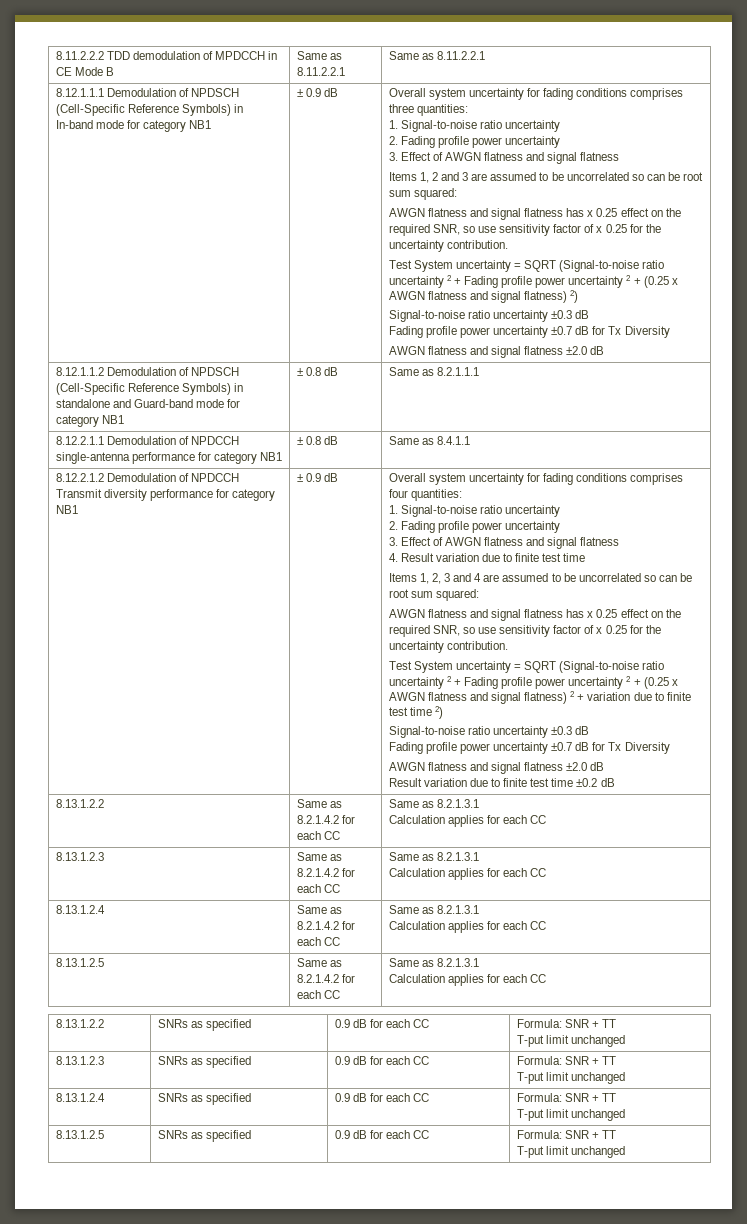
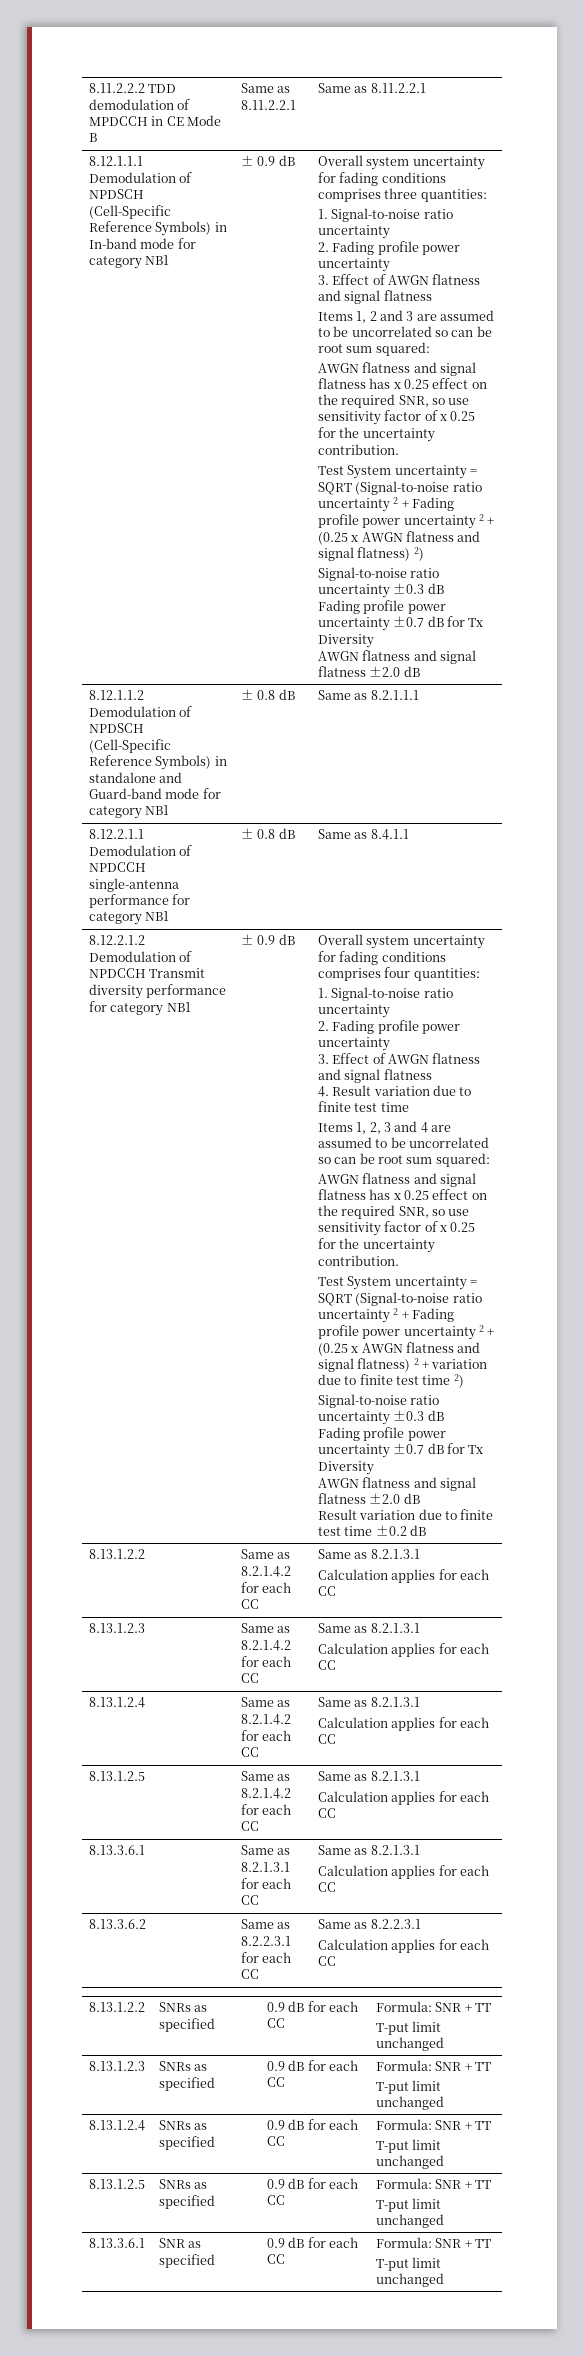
+ 8.13.3.6.1 | Same as 8.2.1.3.1 for each CC | Same as 8.2.1.3.1
+ Calculation applies for each CC
+ 8.13.3.6.2 | Same as 8.2.2.3.1 for each CC | Same as 8.2.2.3.1
+ Calculation applies for each CC
+ 8.13.3.6.1 | SNR as specified | 0.9 dB for each CC | Formula: SNR + TT
+ T-put limit unchanged

